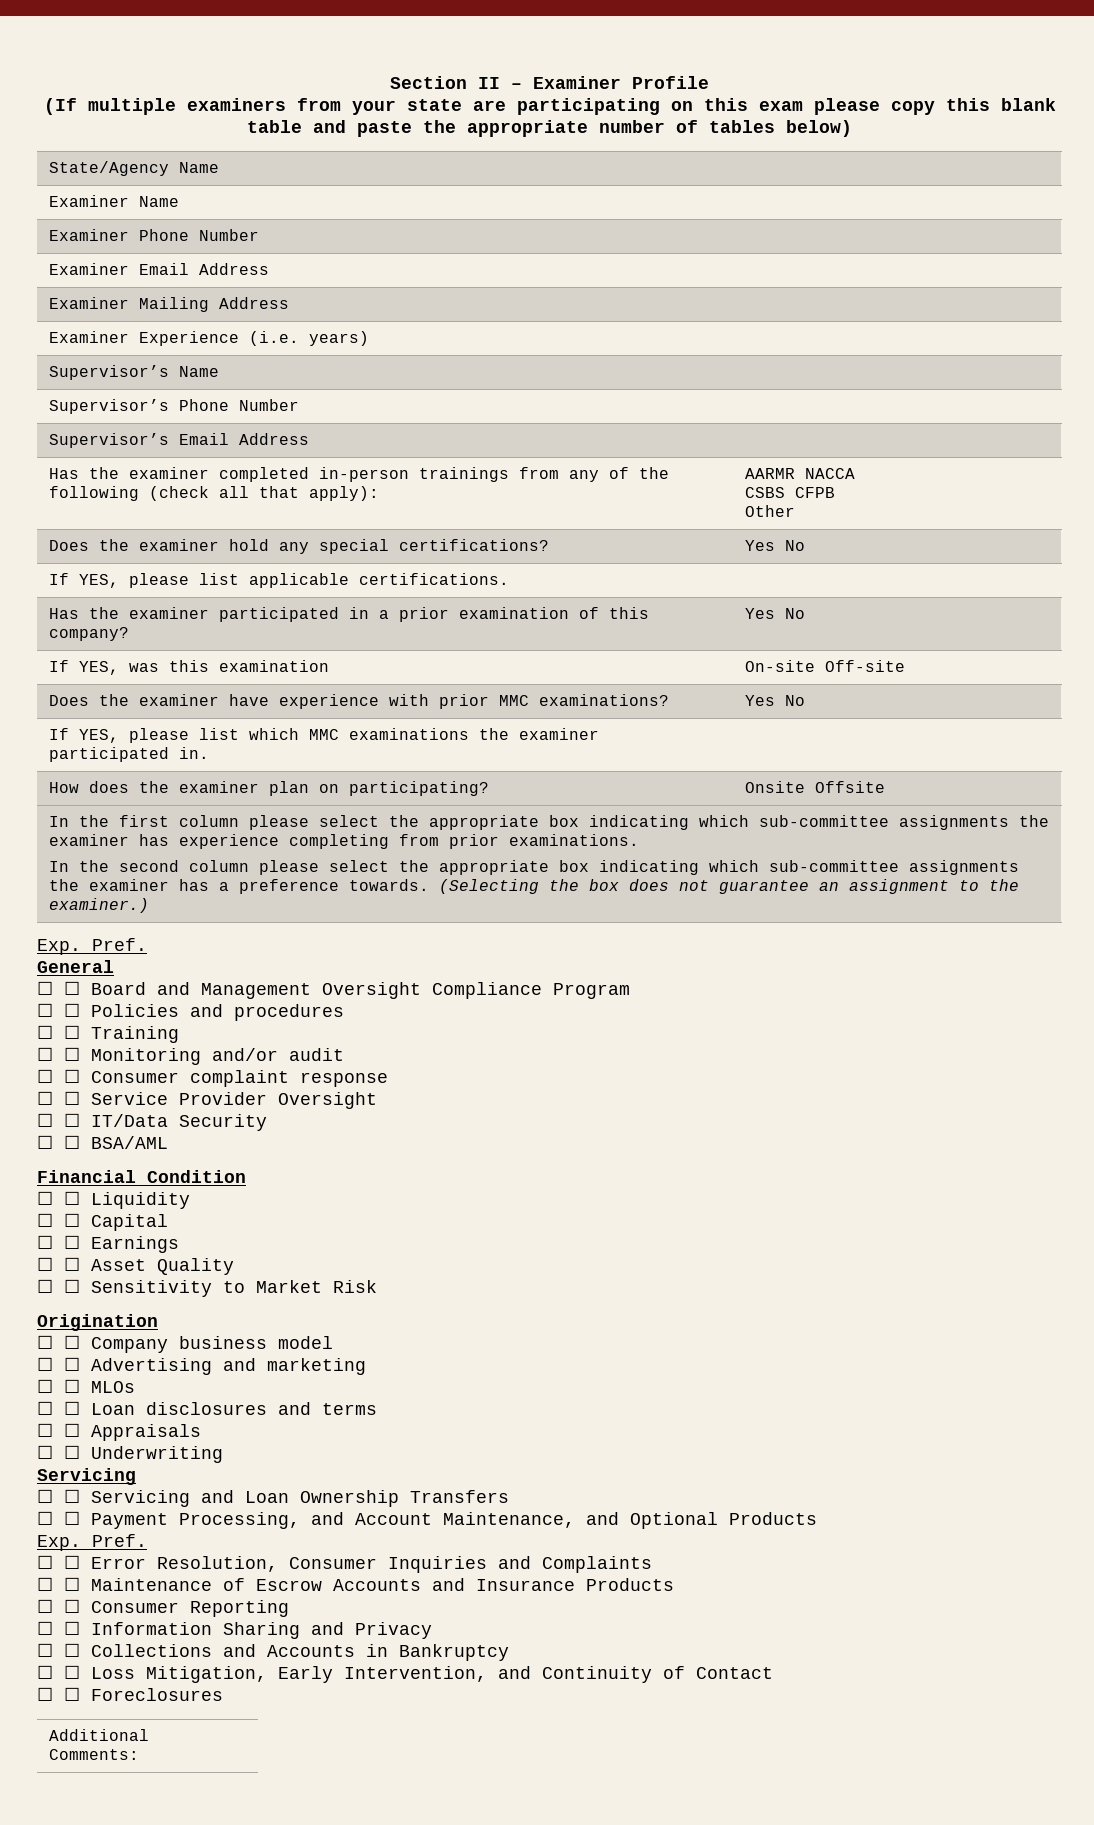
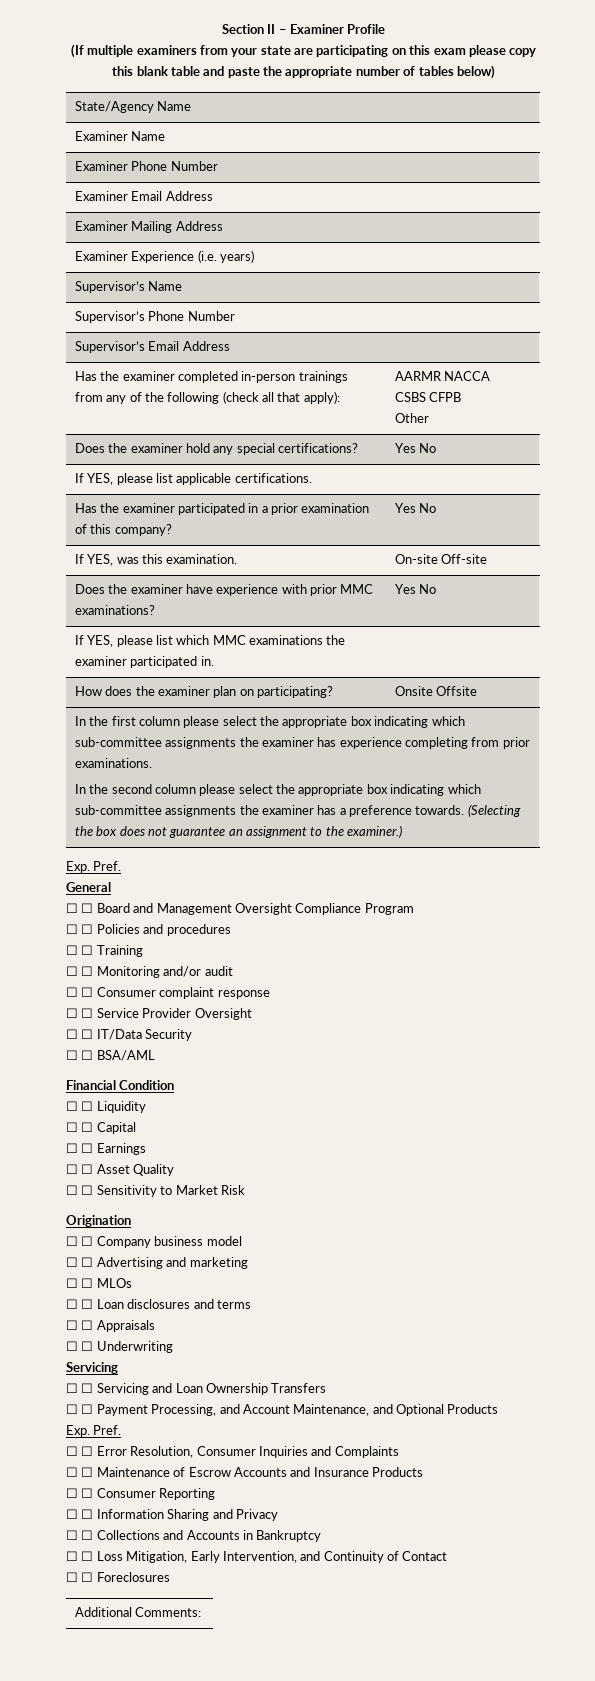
- If YES, was this examination | On-site Off-site
+ If YES, was this examination. | On-site Off-site

